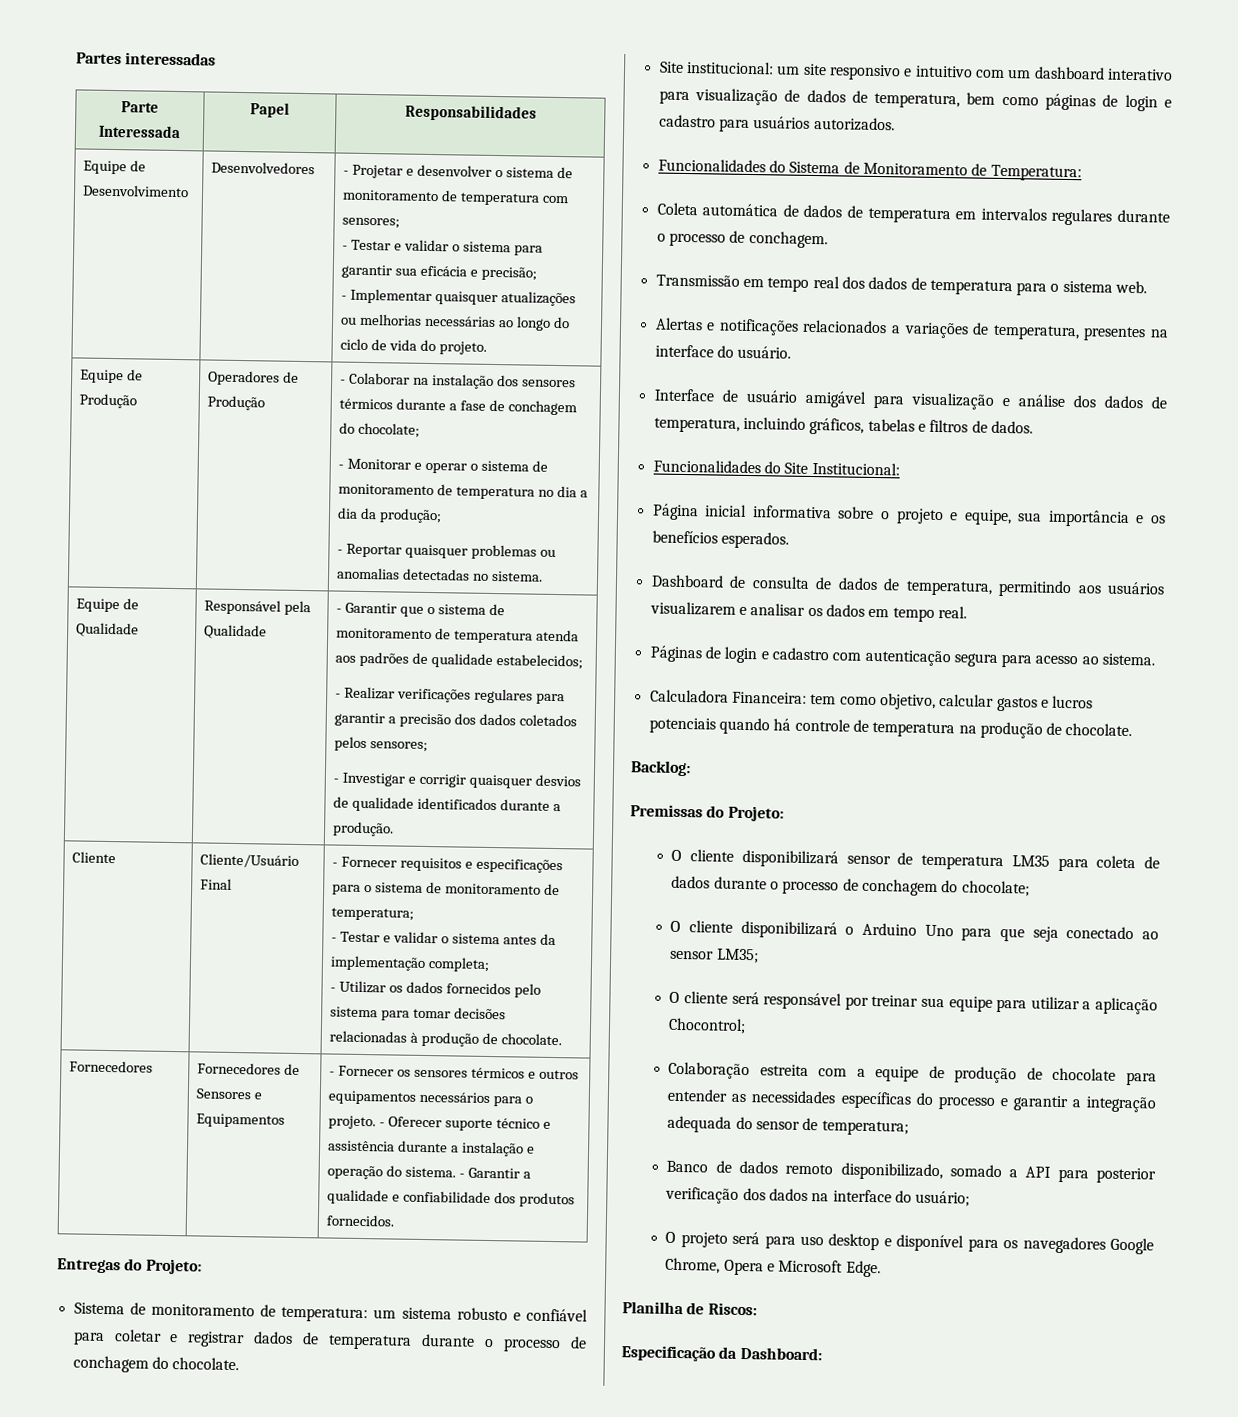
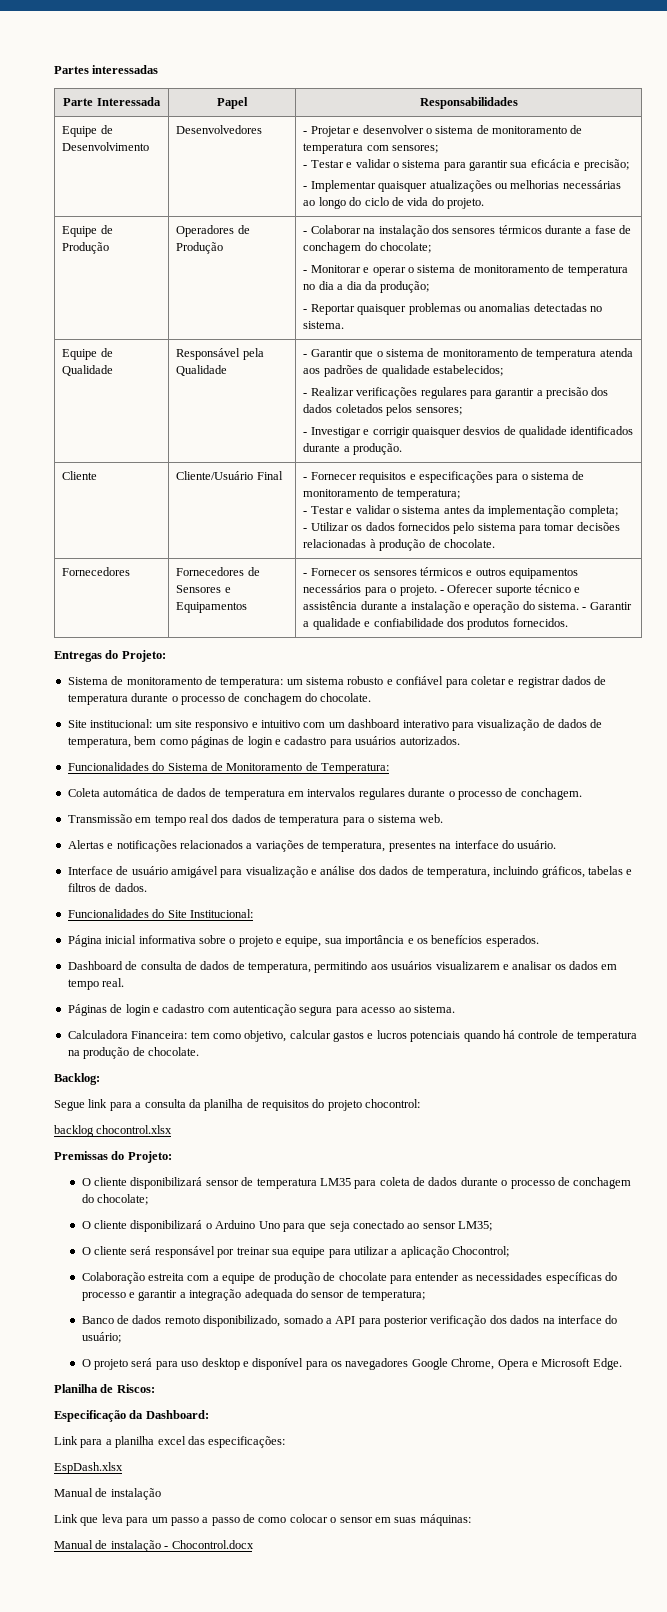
+ Segue link para a consulta da planilha de requisitos do projeto chocontrol:
+ backlog chocontrol.xlsx
+ Link para a planilha excel das especificações:
+ EspDash.xlsx
+ Manual de instalação
+ Link que leva para um passo a passo de como colocar o sensor em suas máquinas:
+ Manual de instalação - Chocontrol.docx

